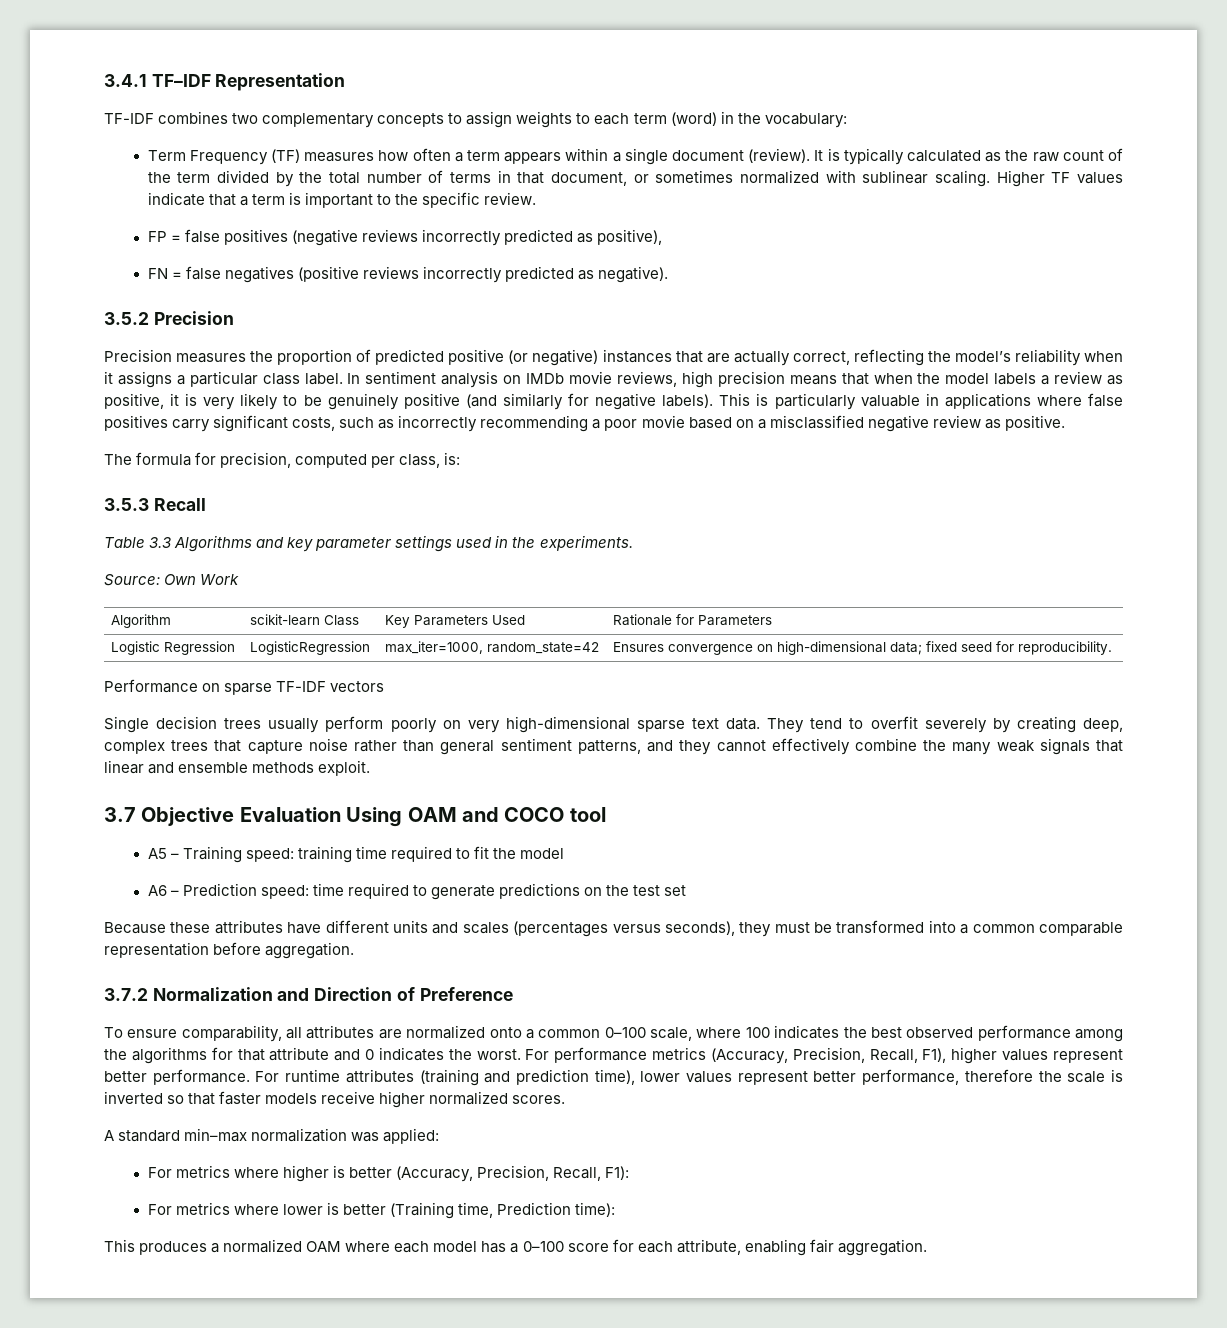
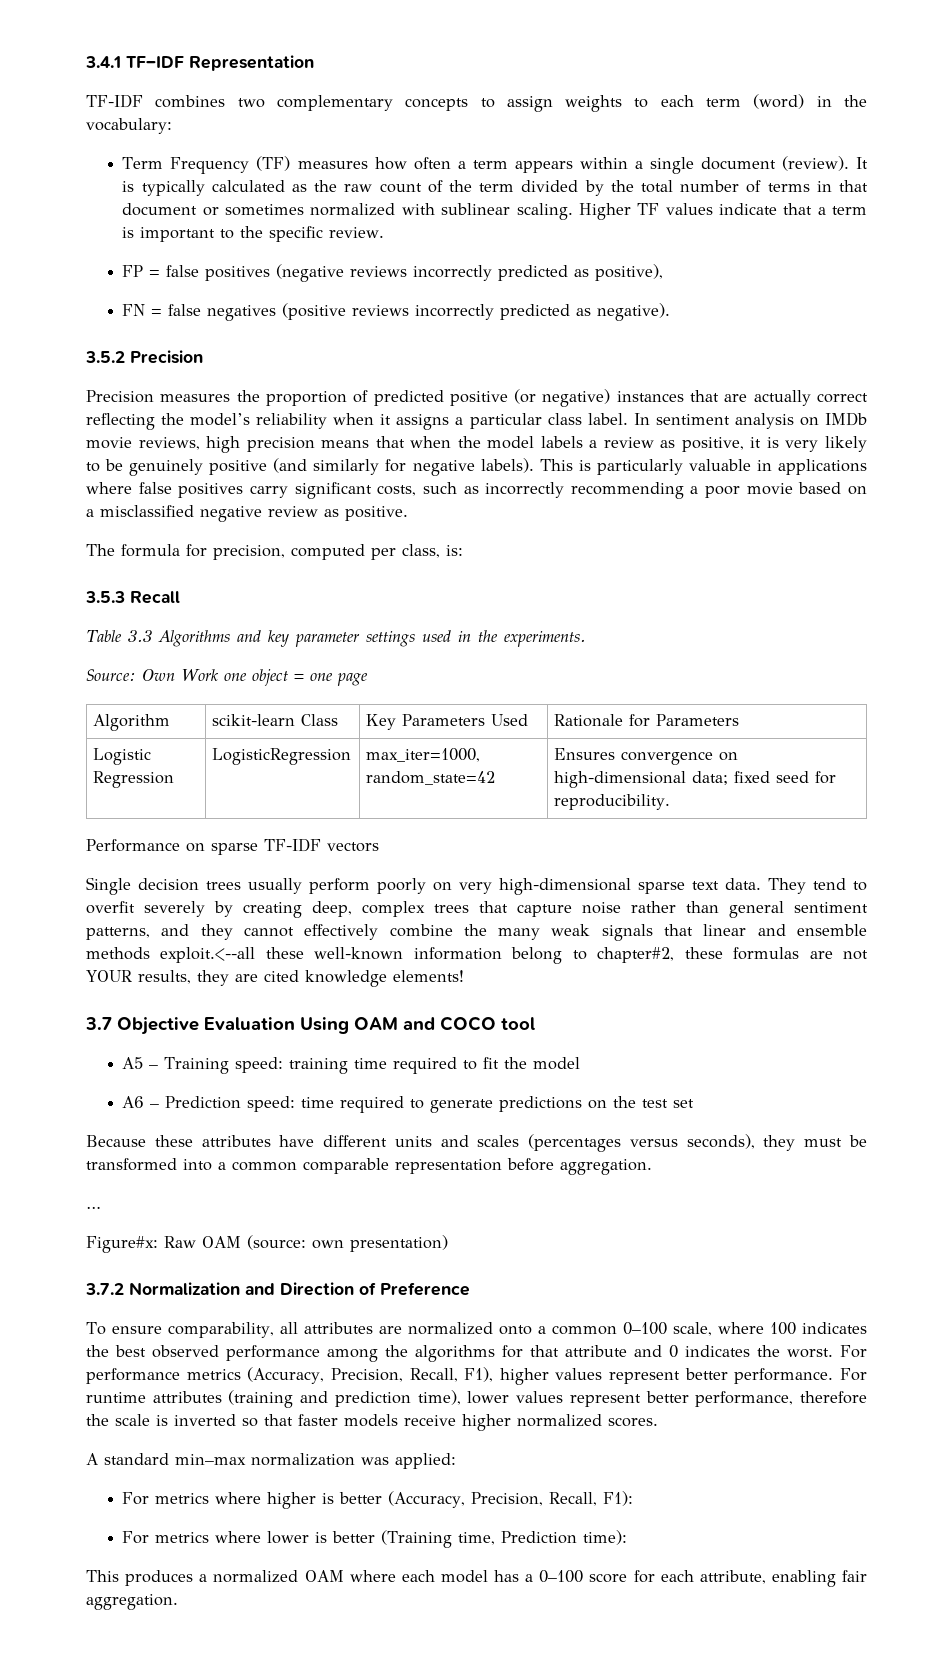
- It is typically calculated as the raw count of the term divided by the total number of terms in that document, or sometimes normalized with sublinear scaling.
+ It is typically calculated as the raw count of the term divided by the total number of terms in that document or sometimes normalized with sublinear scaling.
- Precision measures the proportion of predicted positive (or negative) instances that are actually correct, reflecting the model’s reliability when it assigns a particular class label.
+ Precision measures the proportion of predicted positive (or negative) instances that are actually correct reflecting the model’s reliability when it assigns a particular class label.
- Source: Own Work
+ Source: Own Work one object = one page
- They tend to overfit severely by creating deep, complex trees that capture noise rather than general sentiment patterns, and they cannot effectively combine the many weak signals that linear and ensemble methods exploit.
+ They tend to overfit severely by creating deep, complex trees that capture noise rather than general sentiment patterns, and they cannot effectively combine the many weak signals that linear and ensemble methods exploit.<--all these well-known information belong to chapter#2, these formulas are not YOUR results, they are cited knowledge elements!
+ …
+ Figure#x: Raw OAM (source: own presentation)

